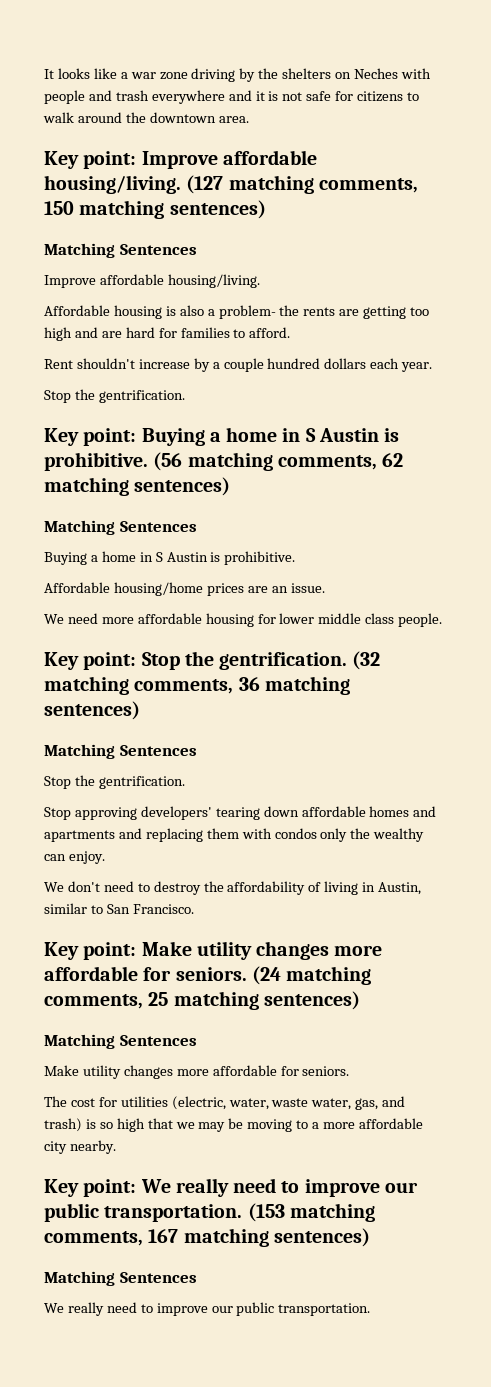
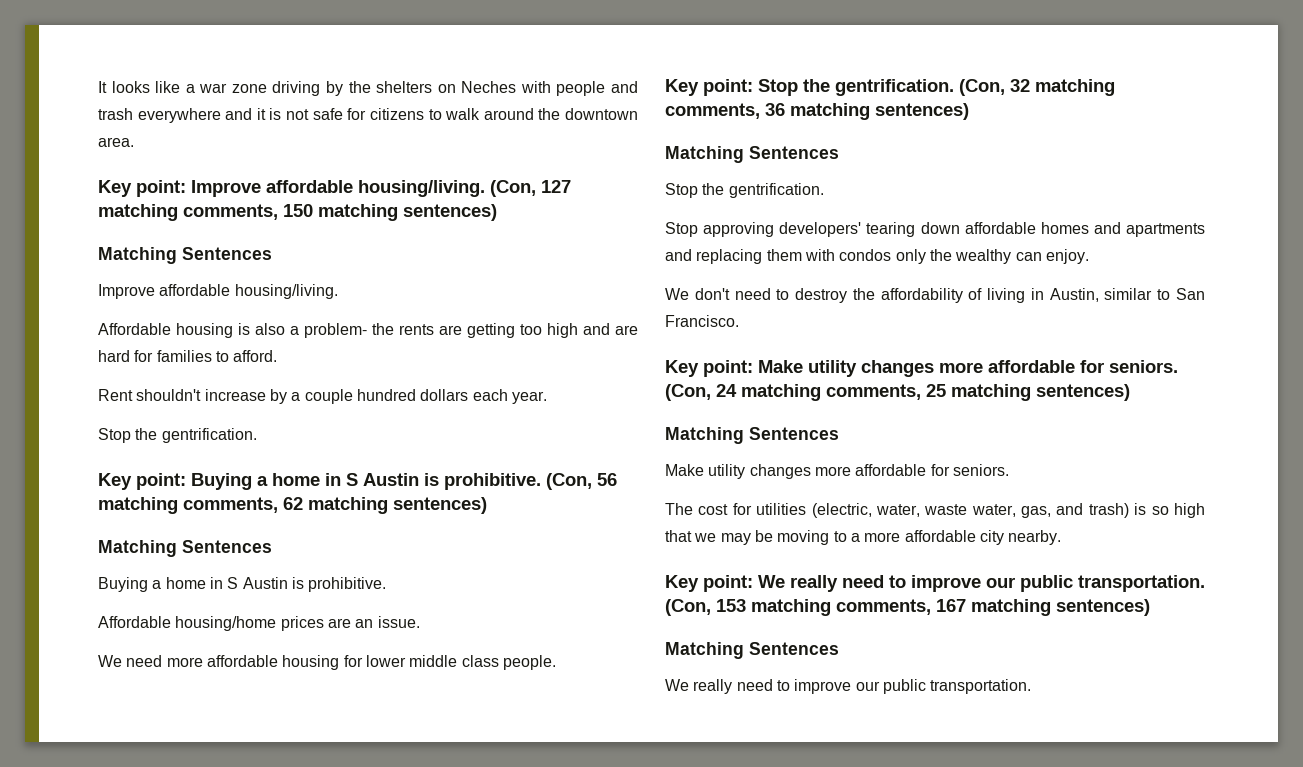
- (127 matching comments, 150 matching sentences)
+ (Con, 127 matching comments, 150 matching sentences)
- (56 matching comments, 62 matching sentences)
+ (Con, 56 matching comments, 62 matching sentences)
- (32 matching comments, 36 matching sentences)
+ (Con, 32 matching comments, 36 matching sentences)
- (24 matching comments, 25 matching sentences)
+ (Con, 24 matching comments, 25 matching sentences)
- (153 matching comments, 167 matching sentences)
+ (Con, 153 matching comments, 167 matching sentences)

